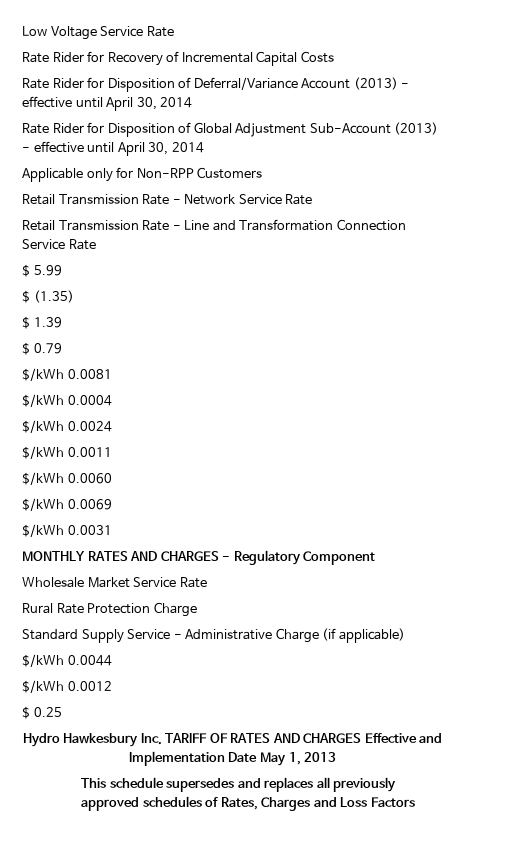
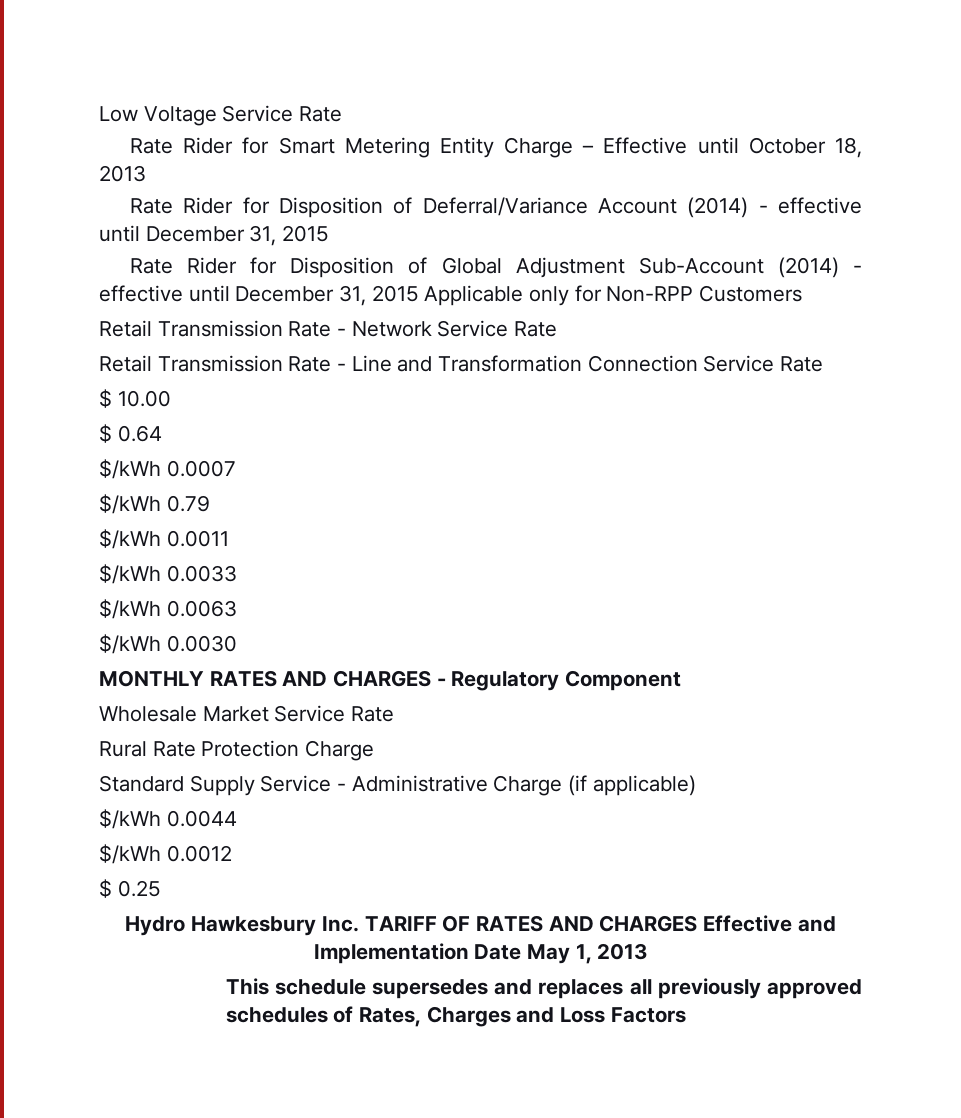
- Rate Rider for Recovery of Incremental Capital Costs
+ Rate Rider for Smart Metering Entity Charge – Effective until October 18, 2013
- Rate Rider for Disposition of Deferral/Variance Account (2013) - effective until April 30, 2014
+ Rate Rider for Disposition of Deferral/Variance Account (2014) - effective until December 31, 2015
- Rate Rider for Disposition of Global Adjustment Sub-Account (2013) - effective until April 30, 2014
- Applicable only for Non-RPP Customers
+ Rate Rider for Disposition of Global Adjustment Sub-Account (2014) - effective until December 31, 2015 Applicable only for Non-RPP Customers
- $ 5.99
- $ (1.35)
- $ 1.39
- $ 0.79
- $/kWh 0.0081
- $/kWh 0.0004
- $/kWh 0.0024
+ $ 10.00
+ $ 0.64
+ $/kWh 0.0007
+ $/kWh 0.79
- $/kWh 0.0060
- $/kWh 0.0069
- $/kWh 0.0031
+ $/kWh 0.0033
+ $/kWh 0.0063
+ $/kWh 0.0030

